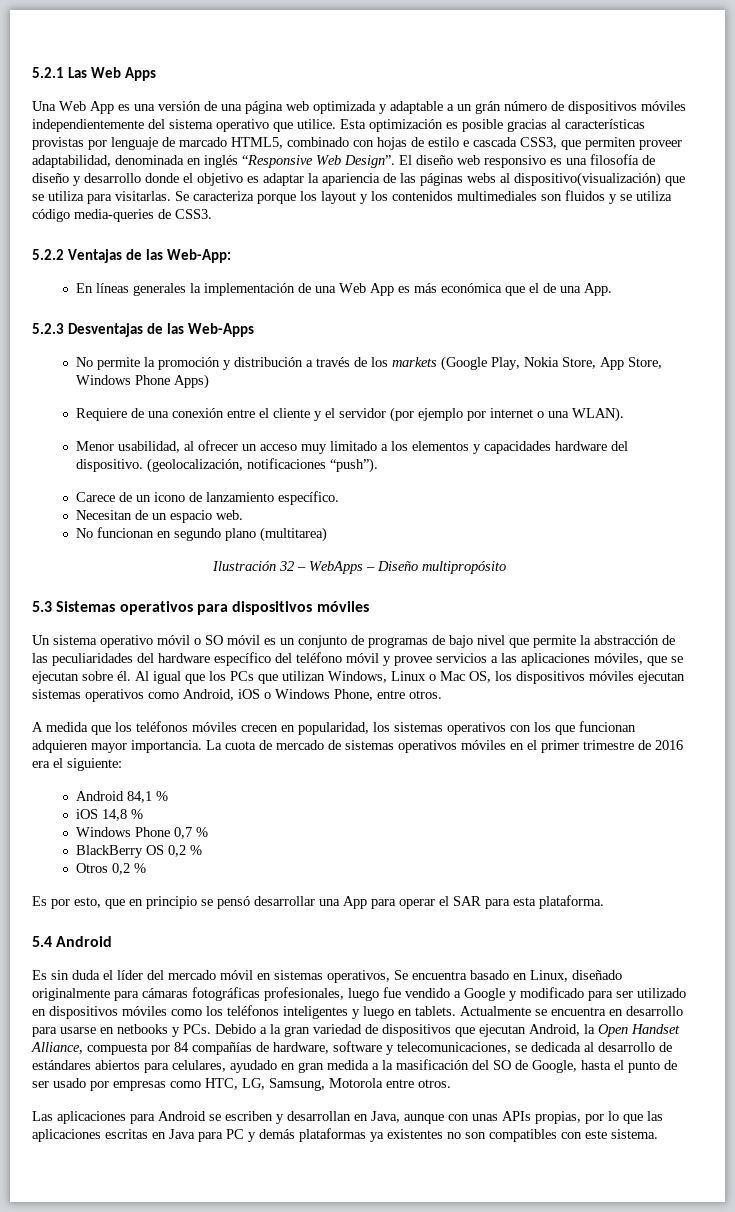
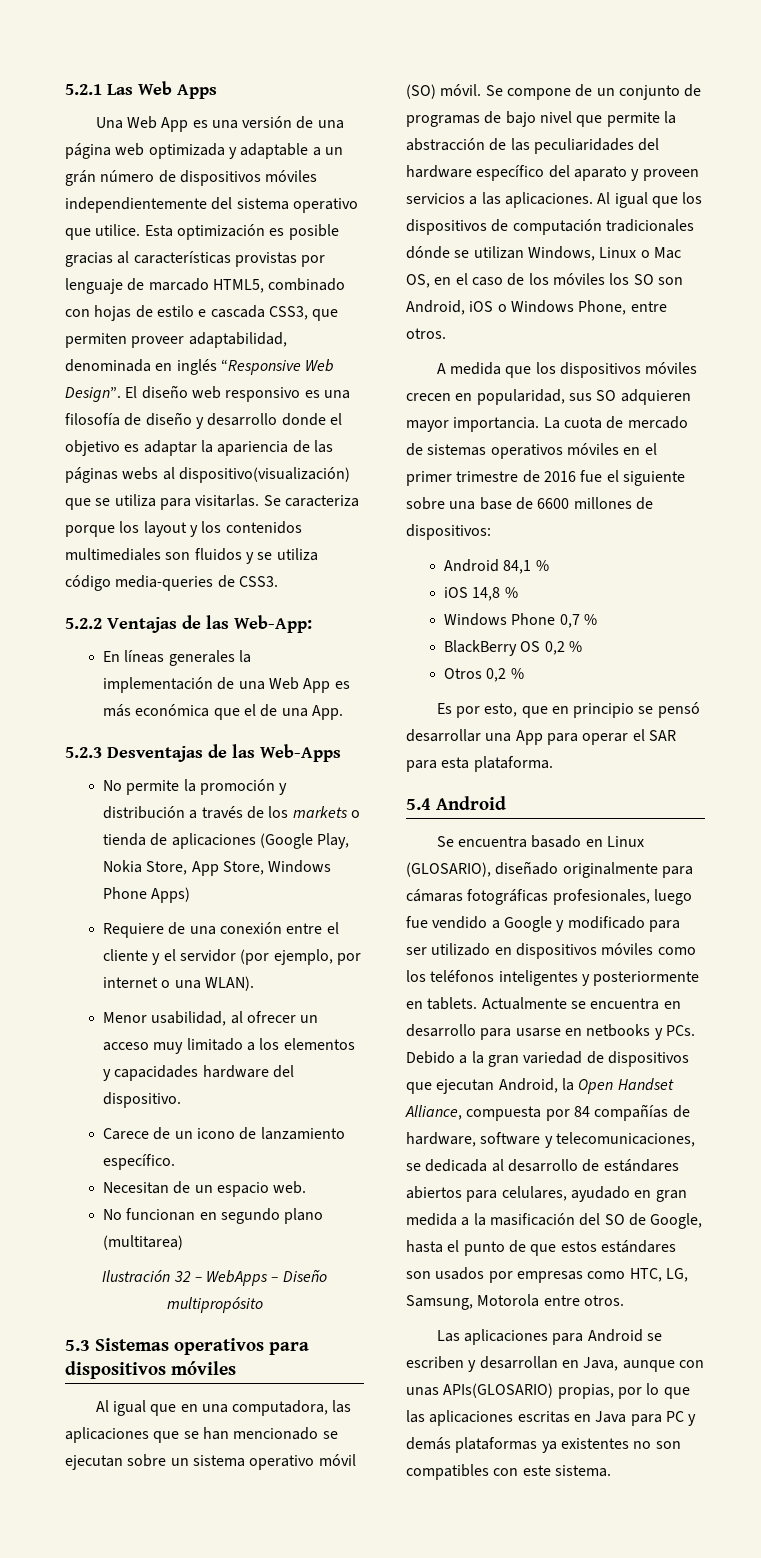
- No permite la promoción y distribución a través de los markets (Google Play, Nokia Store, App Store, Windows Phone Apps)
+ No permite la promoción y distribución a través de los markets o tienda de aplicaciones (Google Play, Nokia Store, App Store, Windows Phone Apps)
- Requiere de una conexión entre el cliente y el servidor (por ejemplo por internet o una WLAN).
+ Requiere de una conexión entre el cliente y el servidor (por ejemplo, por internet o una WLAN).
- (geolocalización, notificaciones “push”).
- Un sistema operativo móvil o SO móvil es un conjunto de programas de bajo nivel que permite la abstracción de las peculiaridades del hardware específico del teléfono móvil y provee servicios a las aplicaciones móviles, que se ejecutan sobre él. Al igual que los PCs que utilizan Windows, Linux o Mac OS, los dispositivos móviles ejecutan sistemas operativos como Android, iOS o Windows Phone, entre otros.
+ Al igual que en una computadora, las aplicaciones que se han mencionado se ejecutan sobre un sistema operativo móvil (SO) móvil. Se compone de un conjunto de programas de bajo nivel que permite la abstracción de las peculiaridades del hardware específico del aparato y proveen servicios a las aplicaciones. Al igual que los dispositivos de computación tradicionales dónde se utilizan Windows, Linux o Mac OS, en el caso de los móviles los SO son Android, iOS o Windows Phone, entre otros.
- A medida que los teléfonos móviles crecen en popularidad, los sistemas operativos con los que funcionan adquieren mayor importancia.
+ A medida que los dispositivos móviles crecen en popularidad, sus SO adquieren mayor importancia.
- La cuota de mercado de sistemas operativos móviles en el primer trimestre de 2016 era el siguiente:
+ La cuota de mercado de sistemas operativos móviles en el primer trimestre de 2016 fue el siguiente sobre una base de 6600 millones de dispositivos:
- Es sin duda el líder del mercado móvil en sistemas operativos, Se encuentra basado en Linux, diseñado originalmente para cámaras fotográficas profesionales, luego fue vendido a Google y modificado para ser utilizado en dispositivos móviles como los teléfonos inteligentes y luego en tablets.
+ Se encuentra basado en Linux (GLOSARIO), diseñado originalmente para cámaras fotográficas profesionales, luego fue vendido a Google y modificado para ser utilizado en dispositivos móviles como los teléfonos inteligentes y posteriormente en tablets.
- Actualmente se encuentra en desarrollo para usarse en netbooks y PCs. Debido a la gran variedad de dispositivos que ejecutan Android, la Open Handset Alliance, compuesta por 84 compañías de hardware, software y telecomunicaciones, se dedicada al desarrollo de estándares abiertos para celulares, ayudado en gran medida a la masificación del SO de Google, hasta el punto de ser usado por empresas como HTC, LG, Samsung, Motorola entre otros.
+ Actualmente se encuentra en desarrollo para usarse en netbooks y PCs. Debido a la gran variedad de dispositivos que ejecutan Android, la Open Handset Alliance, compuesta por 84 compañías de hardware, software y telecomunicaciones, se dedicada al desarrollo de estándares abiertos para celulares, ayudado en gran medida a la masificación del SO de Google, hasta el punto de que estos estándares son usados por empresas como HTC, LG, Samsung, Motorola entre otros.
- Las aplicaciones para Android se escriben y desarrollan en Java, aunque con unas APIs propias, por lo que las aplicaciones escritas en Java para PC y demás plataformas ya existentes no son compatibles con este sistema.
+ Las aplicaciones para Android se escriben y desarrollan en Java, aunque con unas APIs(GLOSARIO) propias, por lo que las aplicaciones escritas en Java para PC y demás plataformas ya existentes no son compatibles con este sistema.

